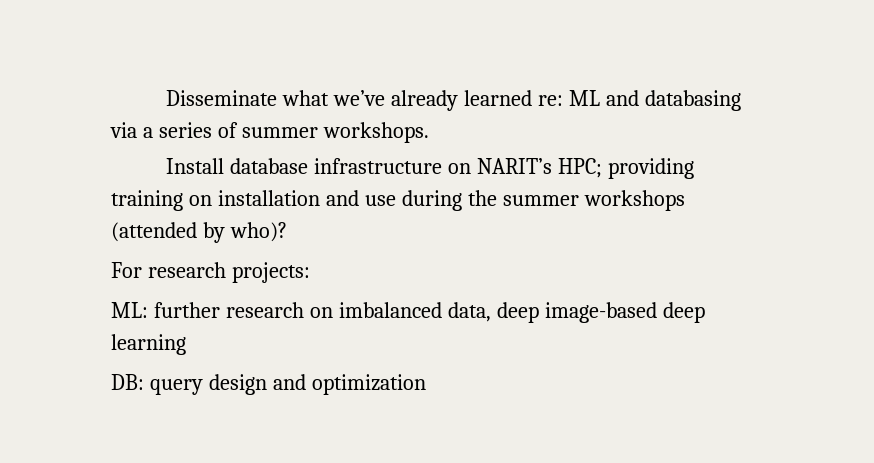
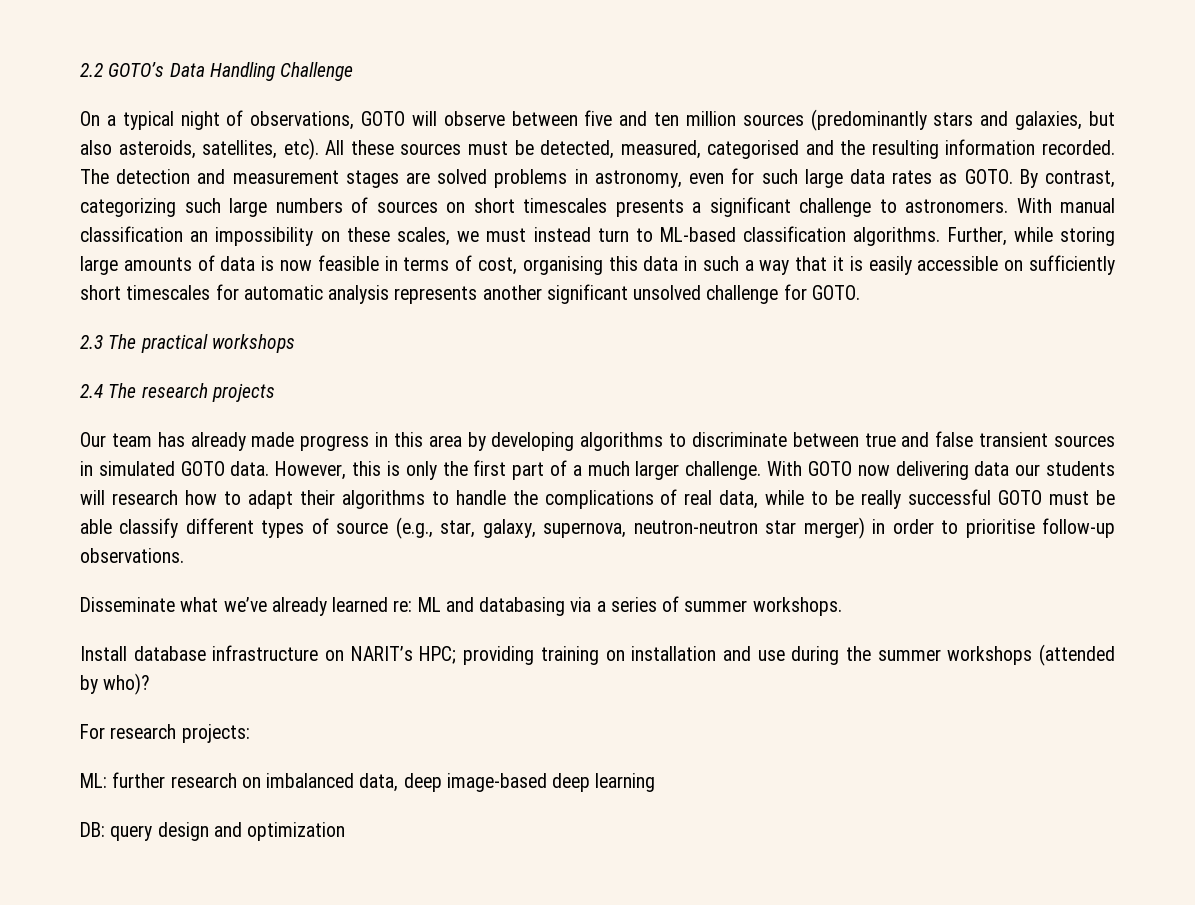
+ 2.2 GOTO’s Data Handling Challenge
+ On a typical night of observations, GOTO will observe between five and ten million sources (predominantly stars and galaxies, but also asteroids, satellites, etc). All these sources must be detected, measured, categorised and the resulting information recorded. The detection and measurement stages are solved problems in astronomy, even for such large data rates as GOTO. By contrast, categorizing such large numbers of sources on short timescales presents a significant challenge to astronomers. With manual classification an impossibility on these scales, we must instead turn to ML-based classification algorithms. Further, while storing large amounts of data is now feasible in terms of cost, organising this data in such a way that it is easily accessible on sufficiently short timescales for automatic analysis represents another significant unsolved challenge for GOTO.
+ 2.3 The practical workshops
+ 2.4 The research projects
+ Our team has already made progress in this area by developing algorithms to discriminate between true and false transient sources in simulated GOTO data. However, this is only the first part of a much larger challenge. With GOTO now delivering data our students will research how to adapt their algorithms to handle the complications of real data, while to be really successful GOTO must be able classify different types of source (e.g., star, galaxy, supernova, neutron-neutron star merger) in order to prioritise follow-up observations.

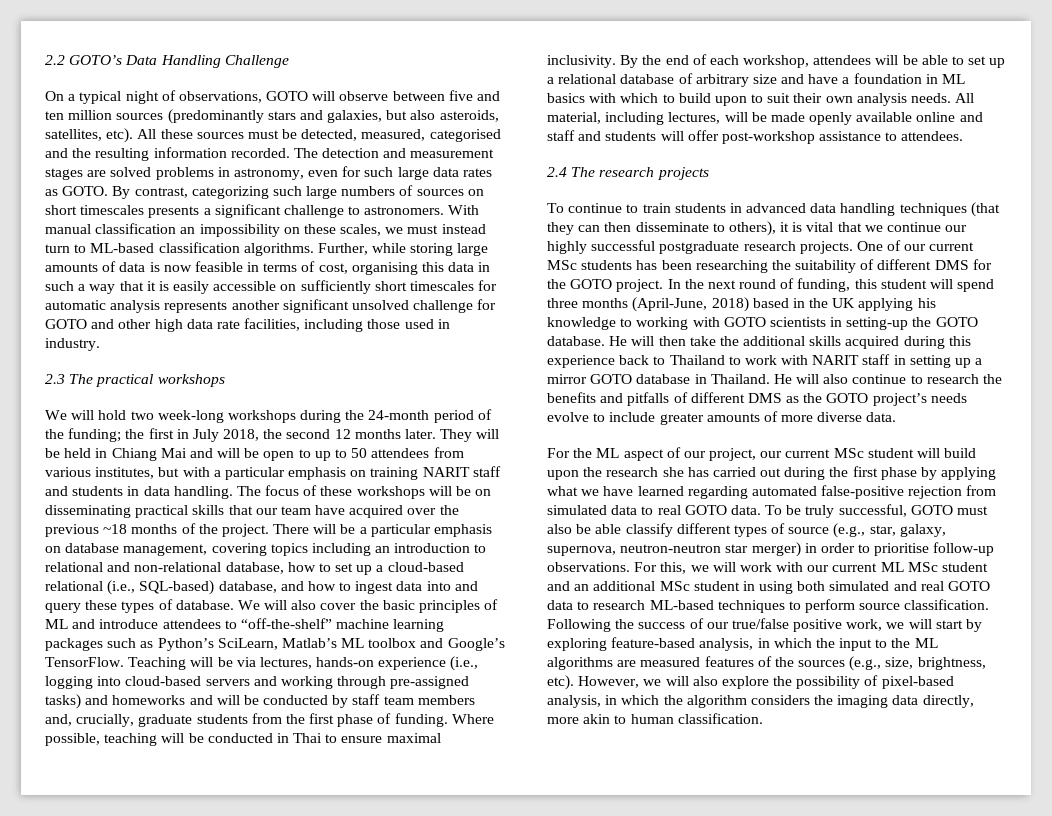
- Further, while storing large amounts of data is now feasible in terms of cost, organising this data in such a way that it is easily accessible on sufficiently short timescales for automatic analysis represents another significant unsolved challenge for GOTO.
+ Further, while storing large amounts of data is now feasible in terms of cost, organising this data in such a way that it is easily accessible on sufficiently short timescales for automatic analysis represents another significant unsolved challenge for GOTO and other high data rate facilities, including those used in industry.
  2.3 The practical workshops
+ We will hold two week-long workshops during the 24-month period of the funding; the first in July 2018, the second 12 months later. They will be held in Chiang Mai and will be open to up to 50 attendees from various institutes, but with a particular emphasis on training NARIT staff and students in data handling. The focus of these workshops will be on disseminating practical skills that our team have acquired over the previous ~18 months of the project. There will be a particular emphasis on database management, covering topics including an introduction to relational and non-relational database, how to set up a cloud-based relational (i.e., SQL-based) database, and how to ingest data into and query these types of database. We will also cover the basic principles of ML and introduce attendees to “off-the-shelf” machine learning packages such as Python’s SciLearn, Matlab’s ML toolbox and Google’s TensorFlow. Teaching will be via lectures, hands-on experience (i.e., logging into cloud-based servers and working through pre-assigned tasks) and homeworks and will be conducted by staff team members and, crucially, graduate students from the first phase of funding. Where possible, teaching will be conducted in Thai to ensure maximal inclusivity. By the end of each workshop, attendees will be able to set up a relational database of arbitrary size and have a foundation in ML basics with which to build upon to suit their own analysis needs. All material, including lectures, will be made openly available online and staff and students will offer post-workshop assistance to attendees.
  2.4 The research projects
- Our team has already made progress in this area by developing algorithms to discriminate between true and false transient sources in simulated GOTO data. However, this is only the first part of a much larger challenge. With GOTO now delivering data our students will research how to adapt their algorithms to handle the complications of real data, while to be really successful GOTO must be able classify different types of source (e.g., star, galaxy, supernova, neutron-neutron star merger) in order to prioritise follow-up observations.
- Disseminate what we’ve already learned re: ML and databasing via a series of summer workshops.
- Install database infrastructure on NARIT’s HPC; providing training on installation and use during the summer workshops (attended by who)?
- For research projects:
- ML: further research on imbalanced data, deep image-based deep learning
- DB: query design and optimization
+ To continue to train students in advanced data handling techniques (that they can then disseminate to others), it is vital that we continue our highly successful postgraduate research projects. One of our current MSc students has been researching the suitability of different DMS for the GOTO project. In the next round of funding, this student will spend three months (April-June, 2018) based in the UK applying his knowledge to working with GOTO scientists in setting-up the GOTO database. He will then take the additional skills acquired during this experience back to Thailand to work with NARIT staff in setting up a mirror GOTO database in Thailand. He will also continue to research the benefits and pitfalls of different DMS as the GOTO project’s needs evolve to include greater amounts of more diverse data.
+ For the ML aspect of our project, our current MSc student will build upon the research she has carried out during the first phase by applying what we have learned regarding automated false-positive rejection from simulated data to real GOTO data. To be truly successful, GOTO must also be able classify different types of source (e.g., star, galaxy, supernova, neutron-neutron star merger) in order to prioritise follow-up observations. For this, we will work with our current ML MSc student and an additional MSc student in using both simulated and real GOTO data to research ML-based techniques to perform source classification. Following the success of our true/false positive work, we will start by exploring feature-based analysis, in which the input to the ML algorithms are measured features of the sources (e.g., size, brightness, etc). However, we will also explore the possibility of pixel-based analysis, in which the algorithm considers the imaging data directly, more akin to human classification.

